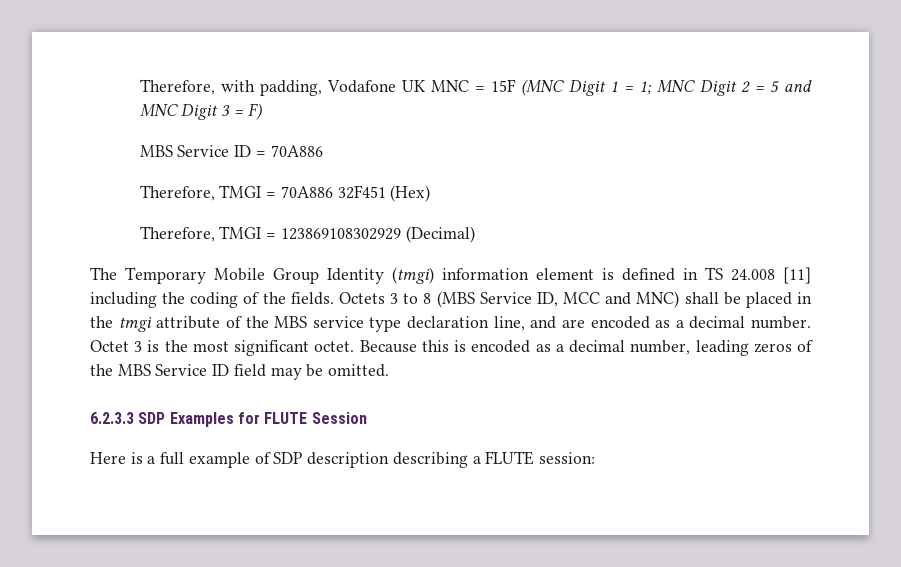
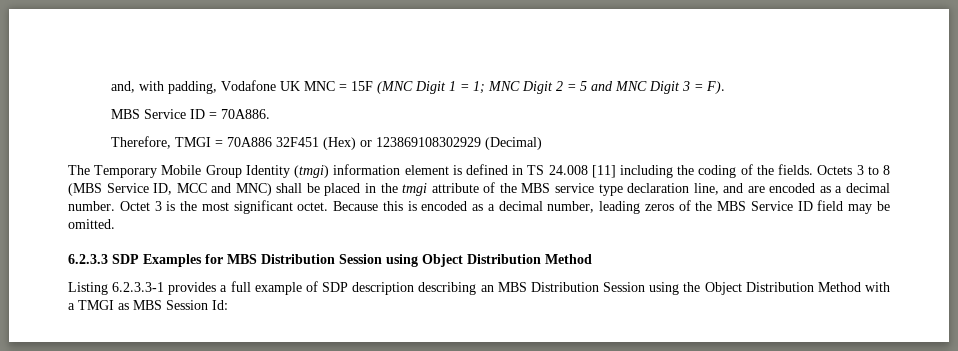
- Therefore, with padding, Vodafone UK MNC = 15F (MNC Digit 1 = 1; MNC Digit 2 = 5 and MNC Digit 3 = F)
+ and, with padding, Vodafone UK MNC = 15F (MNC Digit 1 = 1; MNC Digit 2 = 5 and MNC Digit 3 = F).
- MBS Service ID = 70A886
+ MBS Service ID = 70A886.
- Therefore, TMGI = 70A886 32F451 (Hex)
- Therefore, TMGI = 123869108302929 (Decimal)
+ Therefore, TMGI = 70A886 32F451 (Hex) or 123869108302929 (Decimal)
- 6.2.3.3 SDP Examples for FLUTE Session
- Here is a full example of SDP description describing a FLUTE session:
+ 6.2.3.3 SDP Examples for MBS Distribution Session using Object Distribution Method
+ Listing 6.2.3.3-1 provides a full example of SDP description describing an MBS Distribution Session using the Object Distribution Method with a TMGI as MBS Session Id:

